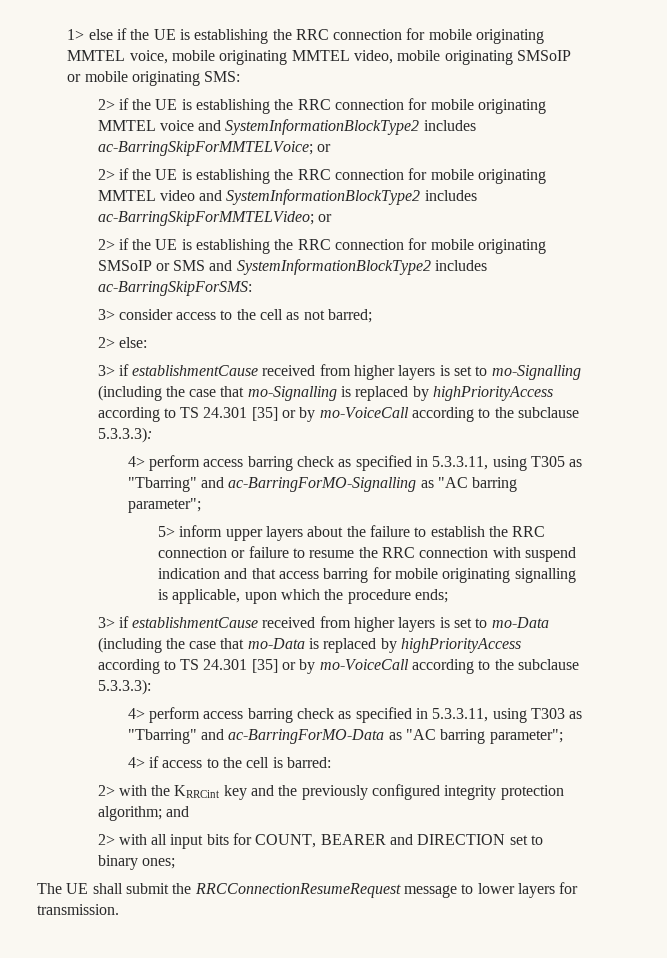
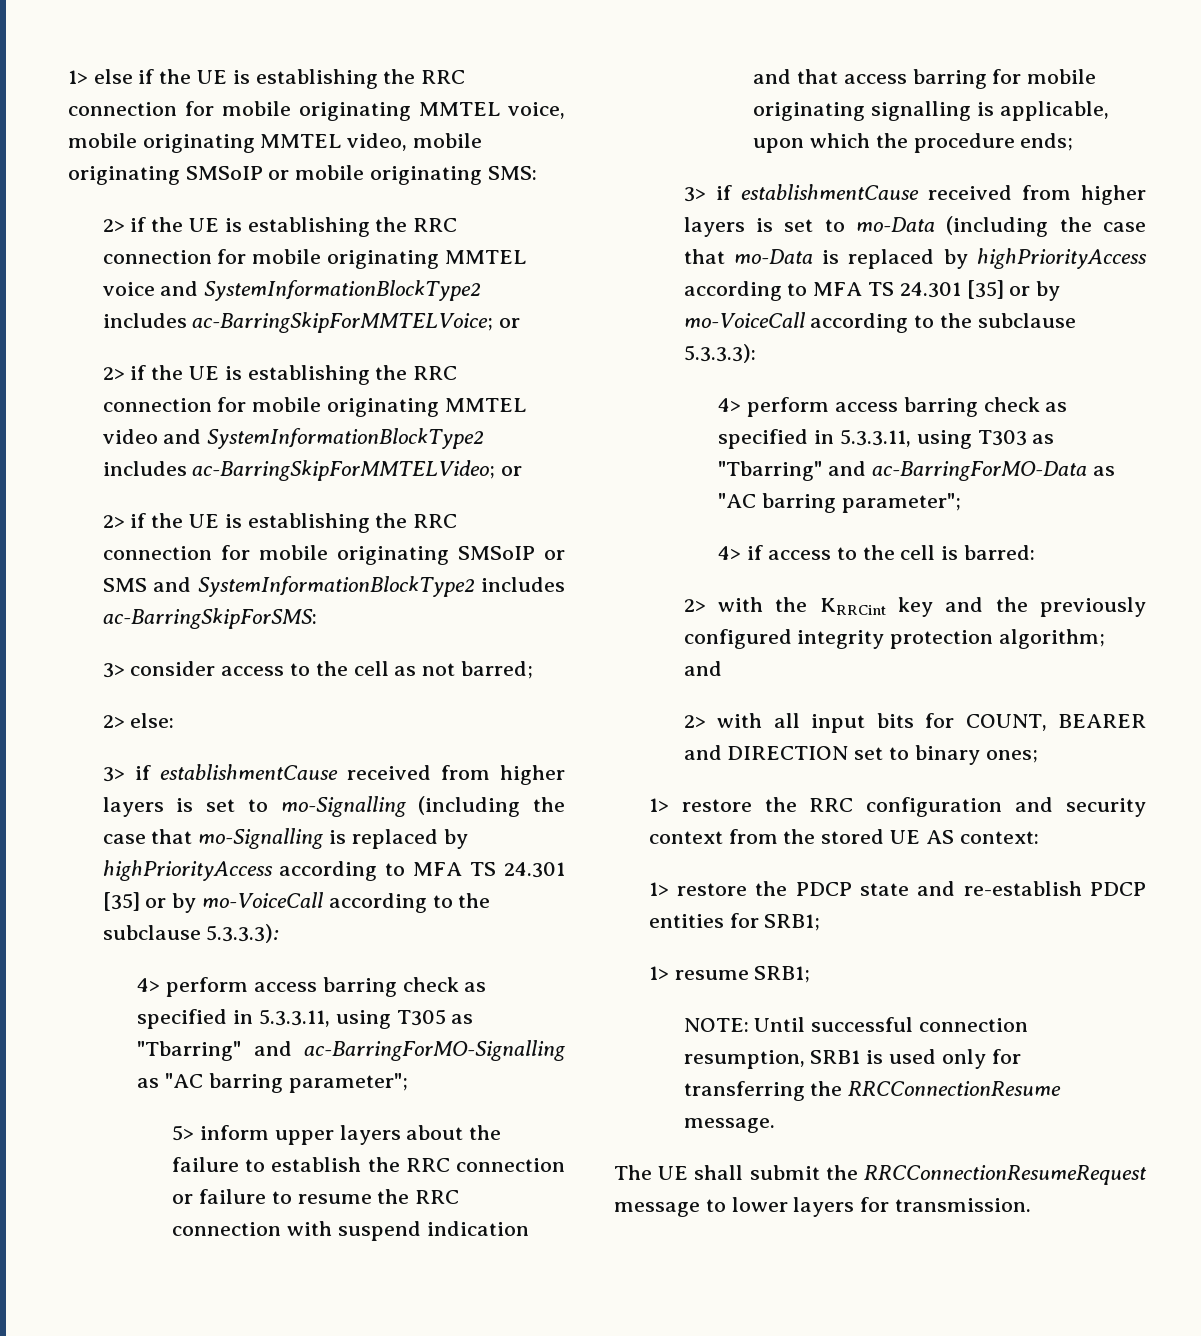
- 3> if establishmentCause received from higher layers is set to mo-Signalling (including the case that mo-Signalling is replaced by highPriorityAccess according to TS 24.301 [35] or by mo-VoiceCall according to the subclause 5.3.3.3):
+ 3> if establishmentCause received from higher layers is set to mo-Signalling (including the case that mo-Signalling is replaced by highPriorityAccess according to MFA TS 24.301 [35] or by mo-VoiceCall according to the subclause 5.3.3.3):
- 3> if establishmentCause received from higher layers is set to mo-Data (including the case that mo-Data is replaced by highPriorityAccess according to TS 24.301 [35] or by mo-VoiceCall according to the subclause 5.3.3.3):
+ 3> if establishmentCause received from higher layers is set to mo-Data (including the case that mo-Data is replaced by highPriorityAccess according to MFA TS 24.301 [35] or by mo-VoiceCall according to the subclause 5.3.3.3):
+ 1> restore the RRC configuration and security context from the stored UE AS context:
+ 1> restore the PDCP state and re-establish PDCP entities for SRB1;
+ 1> resume SRB1;
+ NOTE: Until successful connection resumption, SRB1 is used only for transferring the RRCConnectionResume message.

